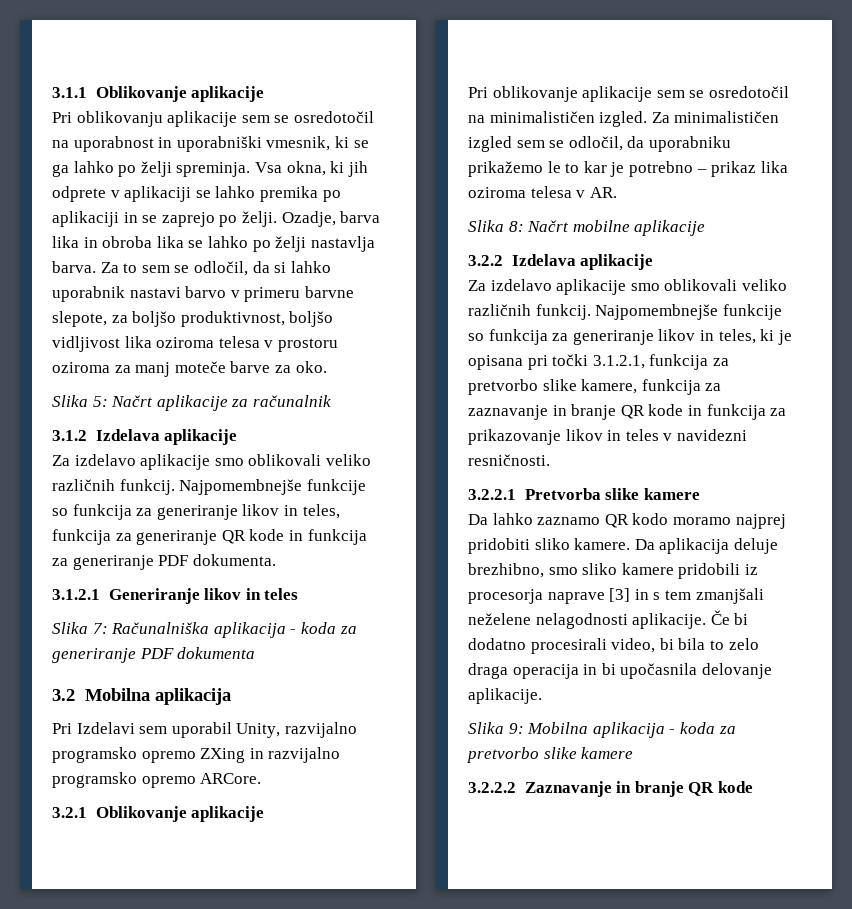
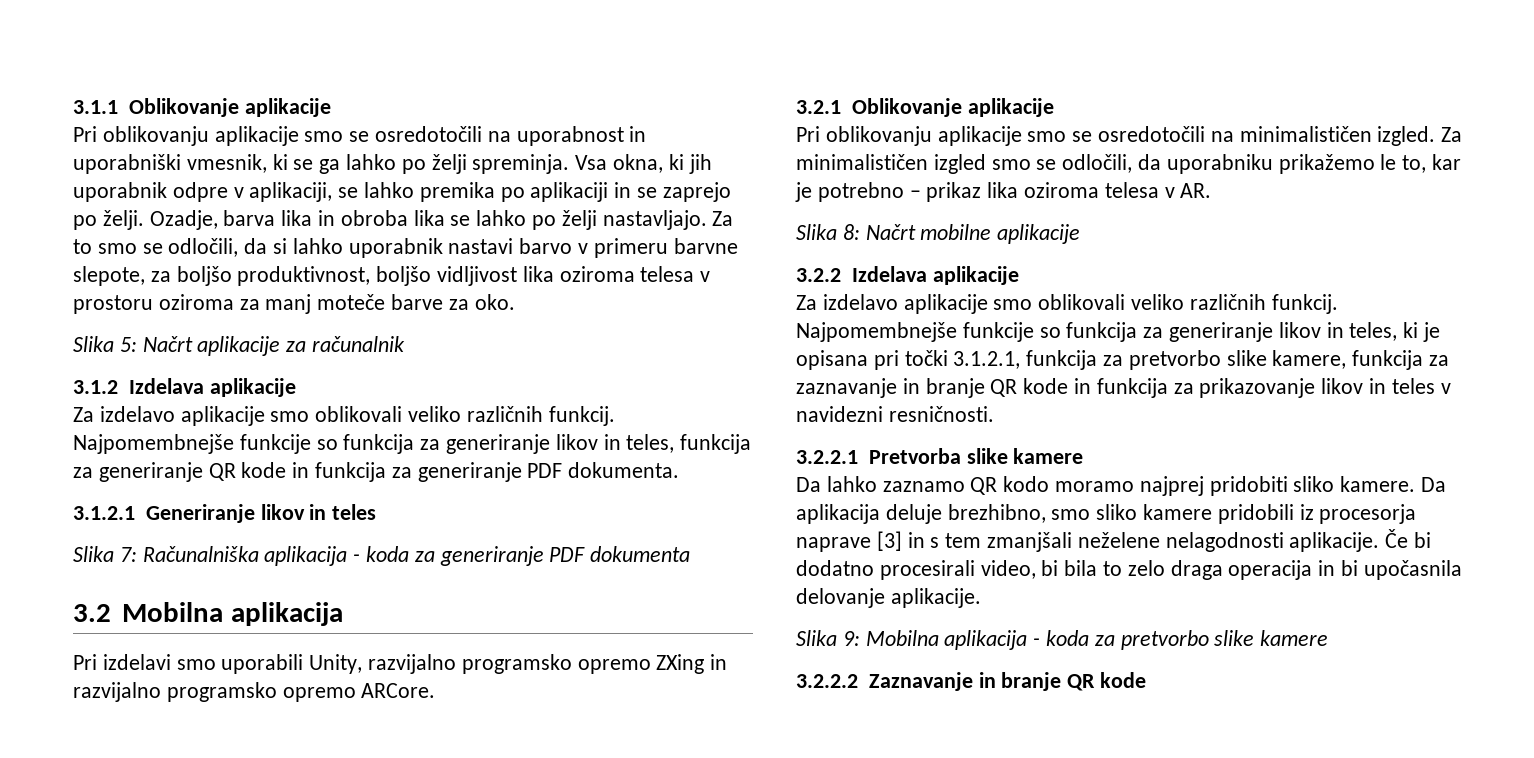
- Pri oblikovanju aplikacije sem se osredotočil na uporabnost in uporabniški vmesnik, ki se ga lahko po želji spreminja.
+ Pri oblikovanju aplikacije smo se osredotočili na uporabnost in uporabniški vmesnik, ki se ga lahko po želji spreminja.
- Vsa okna, ki jih odprete v aplikaciji se lahko premika po aplikaciji in se zaprejo po želji.
+ Vsa okna, ki jih uporabnik odpre v aplikaciji, se lahko premika po aplikaciji in se zaprejo po želji.
- Ozadje, barva lika in obroba lika se lahko po želji nastavlja barva. Za to sem se odločil, da si lahko uporabnik nastavi barvo v primeru barvne slepote, za boljšo produktivnost, boljšo vidljivost lika oziroma telesa v prostoru oziroma za manj moteče barve za oko.
+ Ozadje, barva lika in obroba lika se lahko po želji nastavljajo. Za to smo se odločili, da si lahko uporabnik nastavi barvo v primeru barvne slepote, za boljšo produktivnost, boljšo vidljivost lika oziroma telesa v prostoru oziroma za manj moteče barve za oko.
- Pri Izdelavi sem uporabil Unity, razvijalno programsko opremo ZXing in razvijalno programsko opremo ARCore.
+ Pri izdelavi smo uporabili Unity, razvijalno programsko opremo ZXing in razvijalno programsko opremo ARCore.
- Pri oblikovanje aplikacije sem se osredotočil na minimalističen izgled.
+ Pri oblikovanju aplikacije smo se osredotočili na minimalističen izgled.
- Za minimalističen izgled sem se odločil, da uporabniku prikažemo le to kar je potrebno – prikaz lika oziroma telesa v AR.
+ Za minimalističen izgled smo se odločili, da uporabniku prikažemo le to, kar je potrebno – prikaz lika oziroma telesa v AR.

